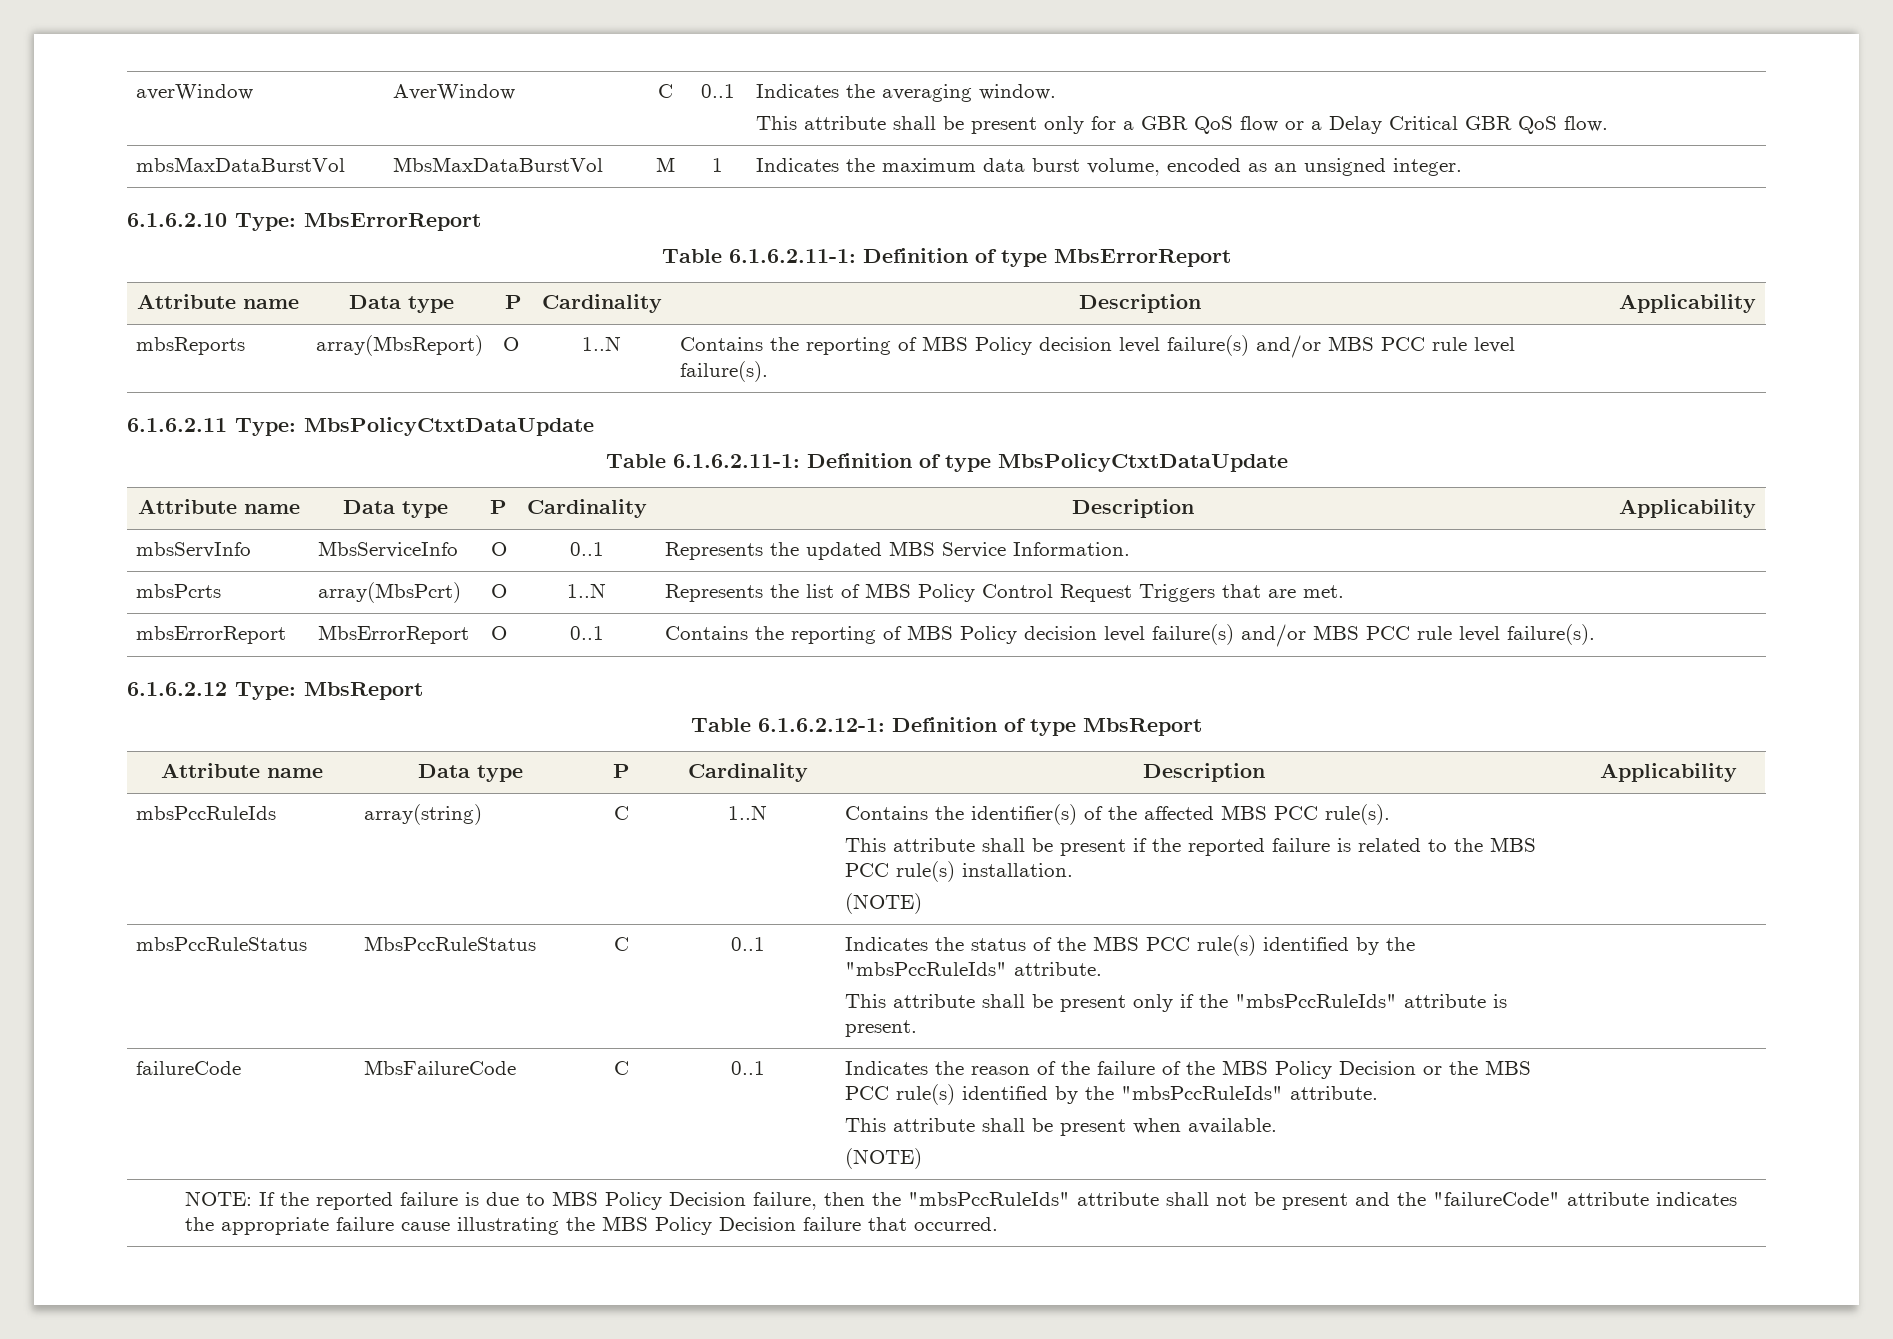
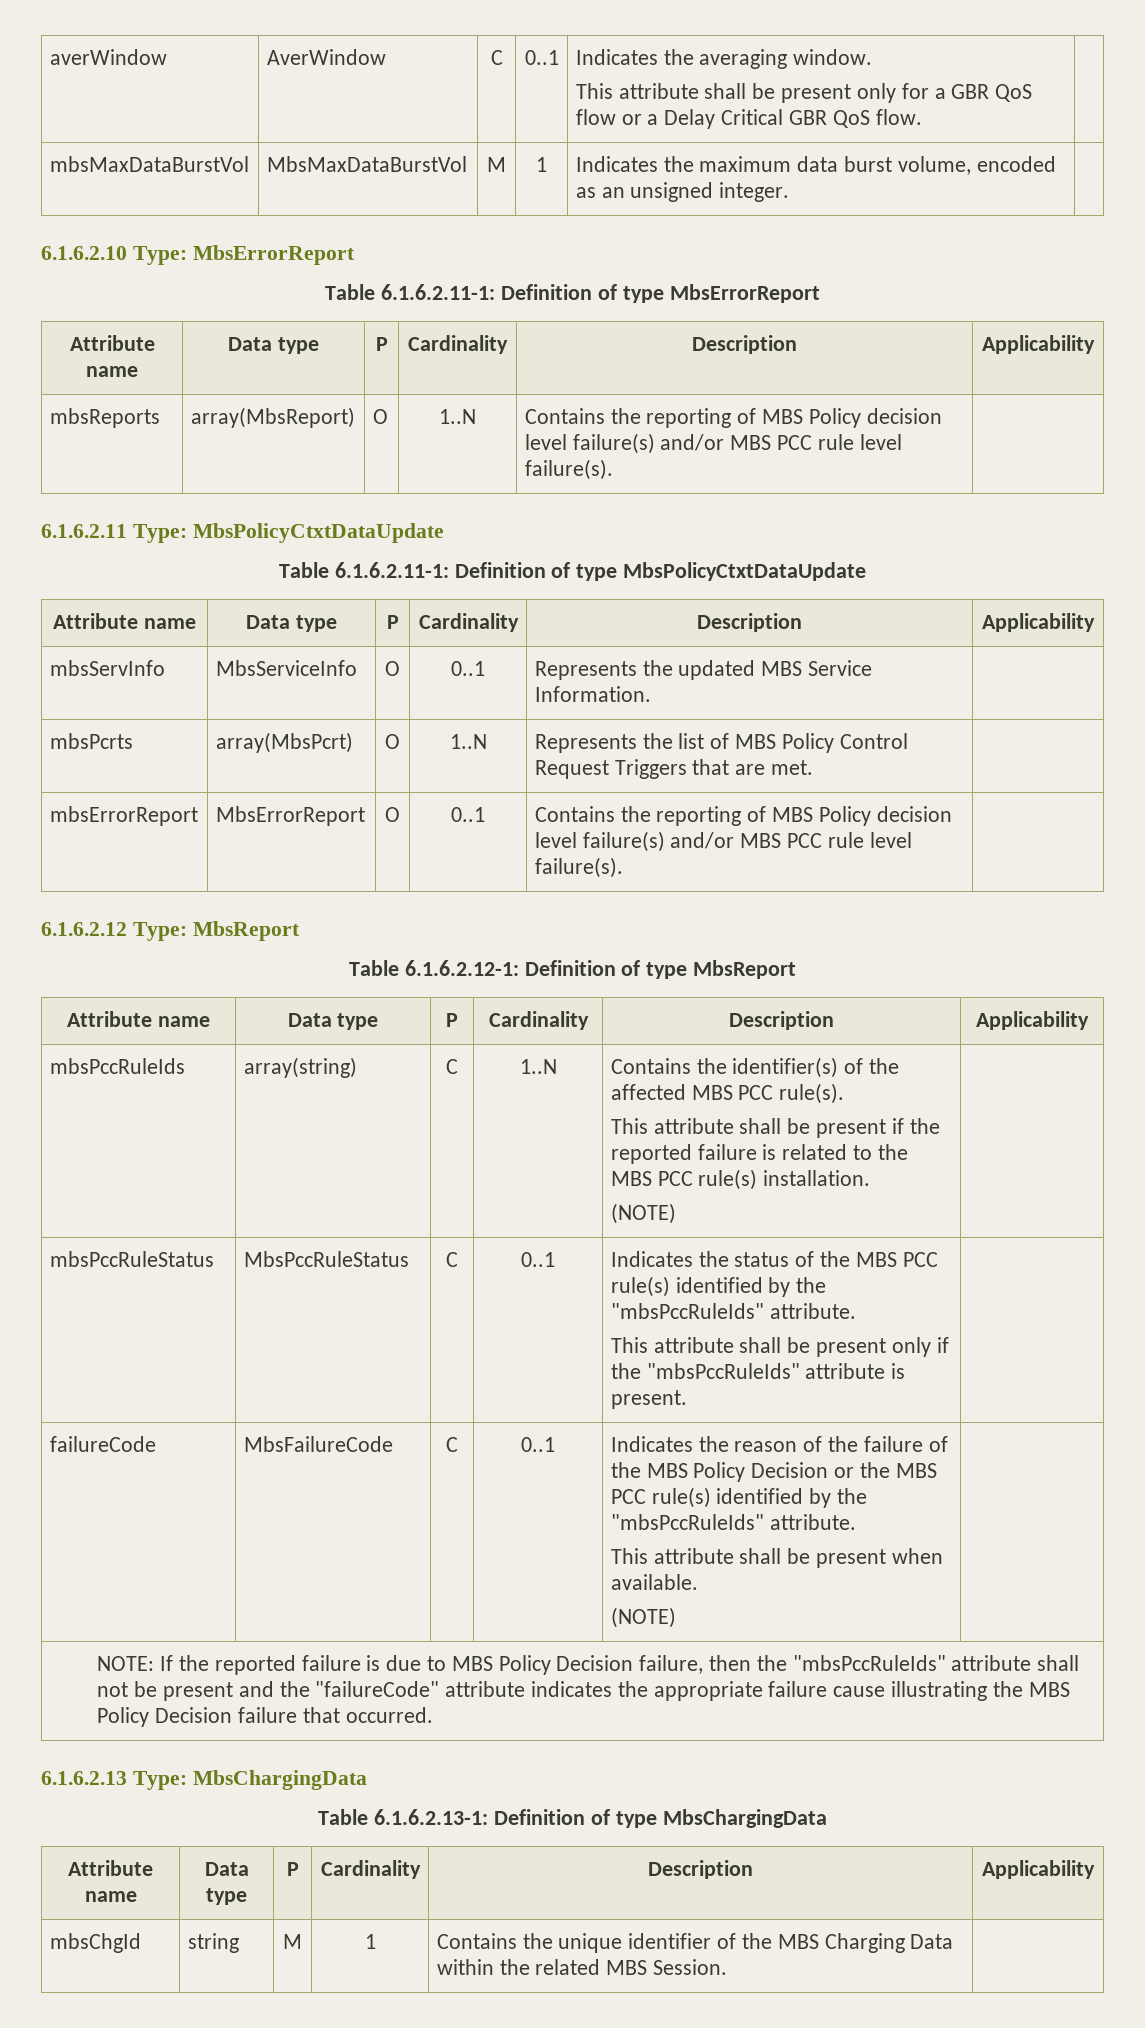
+ 6.1.6.2.13 Type: MbsChargingData
+ Table 6.1.6.2.13-1: Definition of type MbsChargingData
+ Attribute name | Data type | P | Cardinality | Description | Applicability
+ mbsChgId | string | M | 1 | Contains the unique identifier of the MBS Charging Data within the related MBS Session. |

